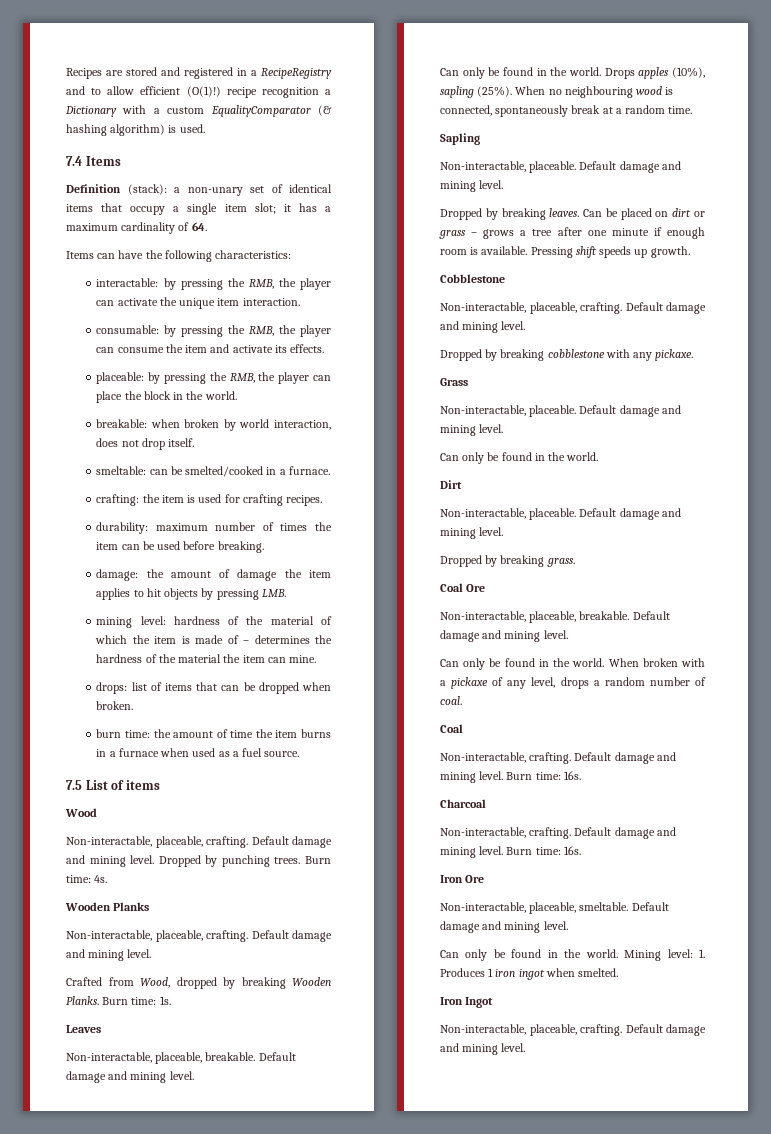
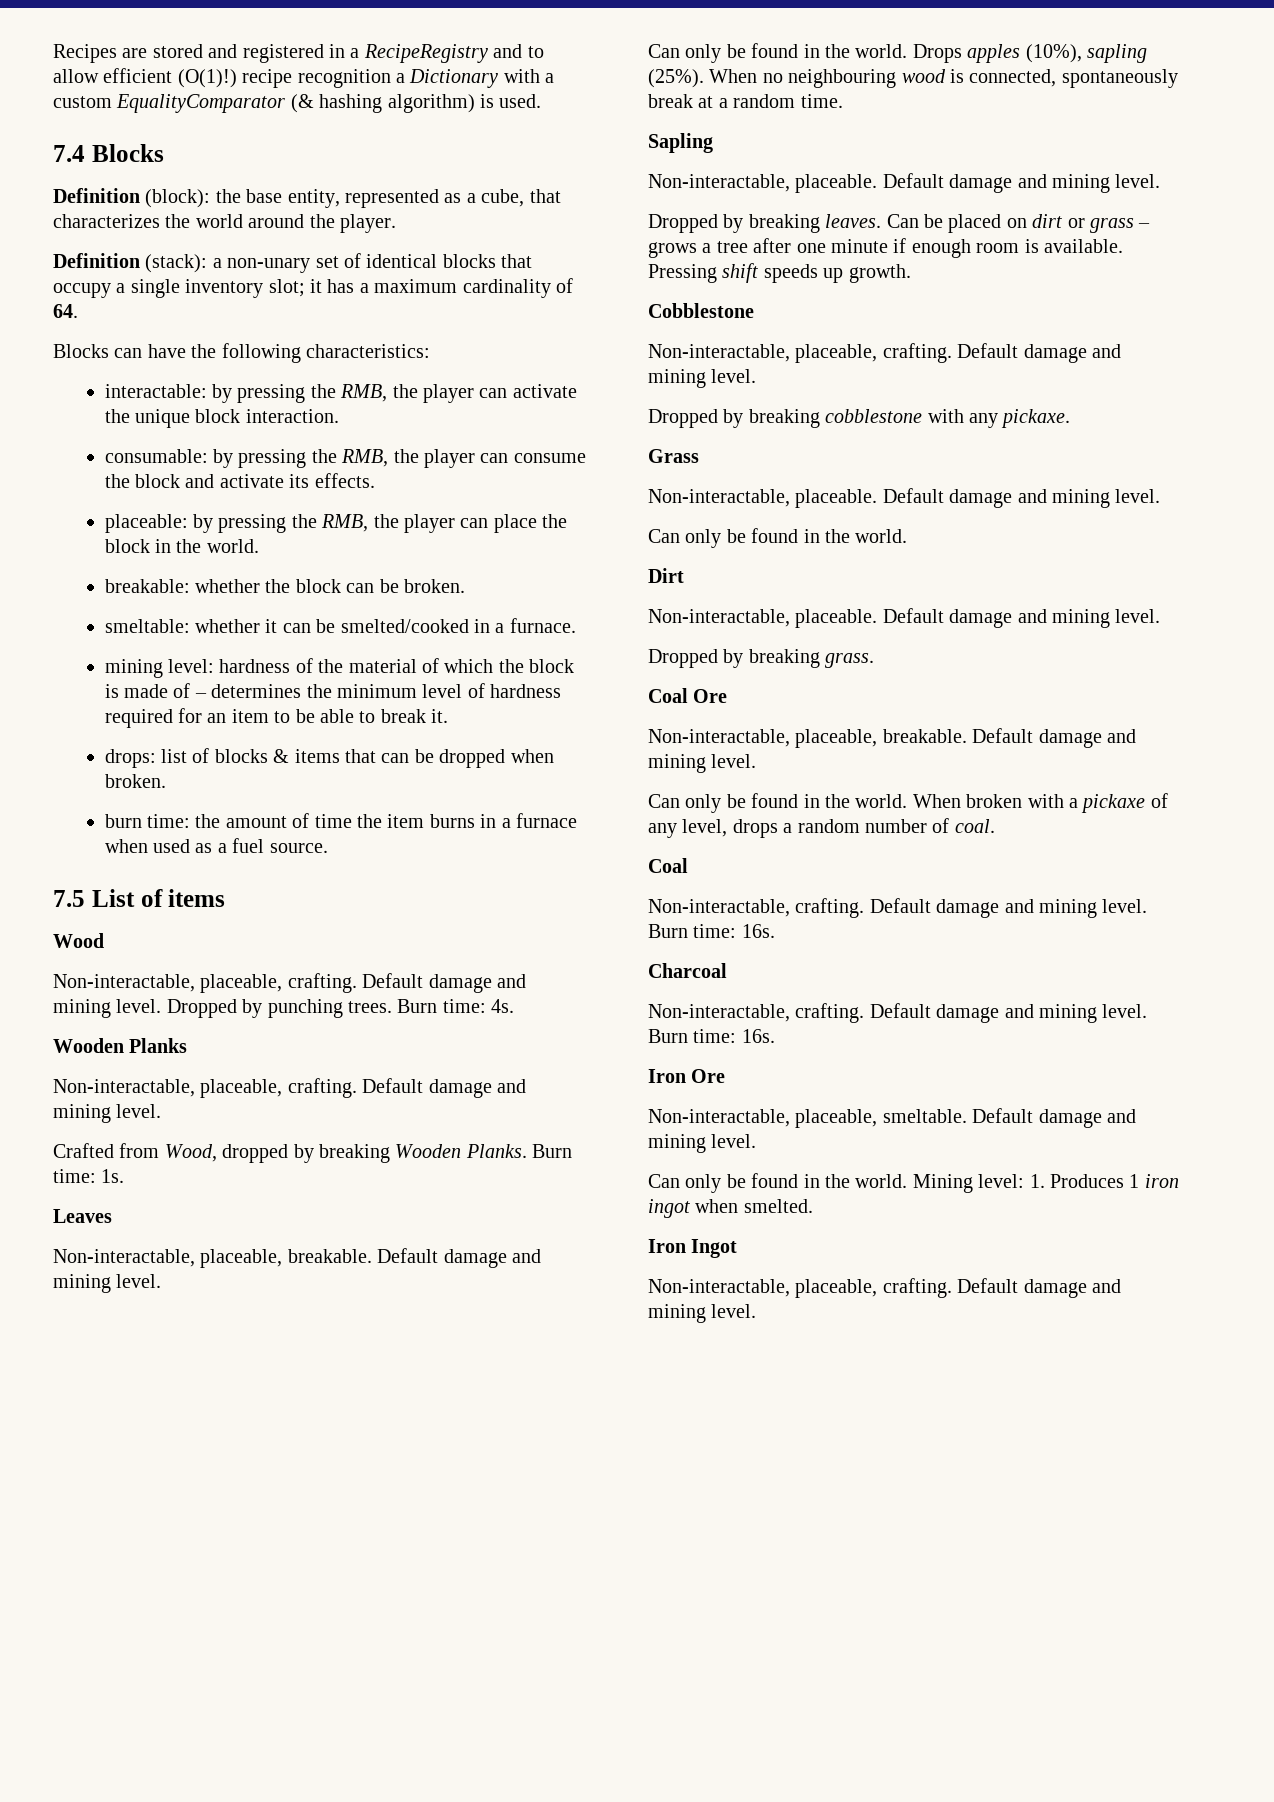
- 7.4 Items
+ 7.4 Blocks
+ Definition (block): the base entity, represented as a cube, that characterizes the world around the player.
- Definition (stack): a non-unary set of identical items that occupy a single item slot; it has a maximum cardinality of 64.
+ Definition (stack): a non-unary set of identical blocks that occupy a single inventory slot; it has a maximum cardinality of 64.
- Items can have the following characteristics:
+ Blocks can have the following characteristics:
- interactable: by pressing the RMB, the player can activate the unique item interaction.
+ interactable: by pressing the RMB, the player can activate the unique block interaction.
- consumable: by pressing the RMB, the player can consume the item and activate its effects.
+ consumable: by pressing the RMB, the player can consume the block and activate its effects.
- breakable: when broken by world interaction, does not drop itself.
+ breakable: whether the block can be broken.
- smeltable: can be smelted/cooked in a furnace.
+ smeltable: whether it can be smelted/cooked in a furnace.
- crafting: the item is used for crafting recipes.
- durability: maximum number of times the item can be used before breaking.
- damage: the amount of damage the item applies to hit objects by pressing LMB.
- mining level: hardness of the material of which the item is made of – determines the hardness of the material the item can mine.
+ mining level: hardness of the material of which the block is made of – determines the minimum level of hardness required for an item to be able to break it.
- drops: list of items that can be dropped when broken.
+ drops: list of blocks & items that can be dropped when broken.

